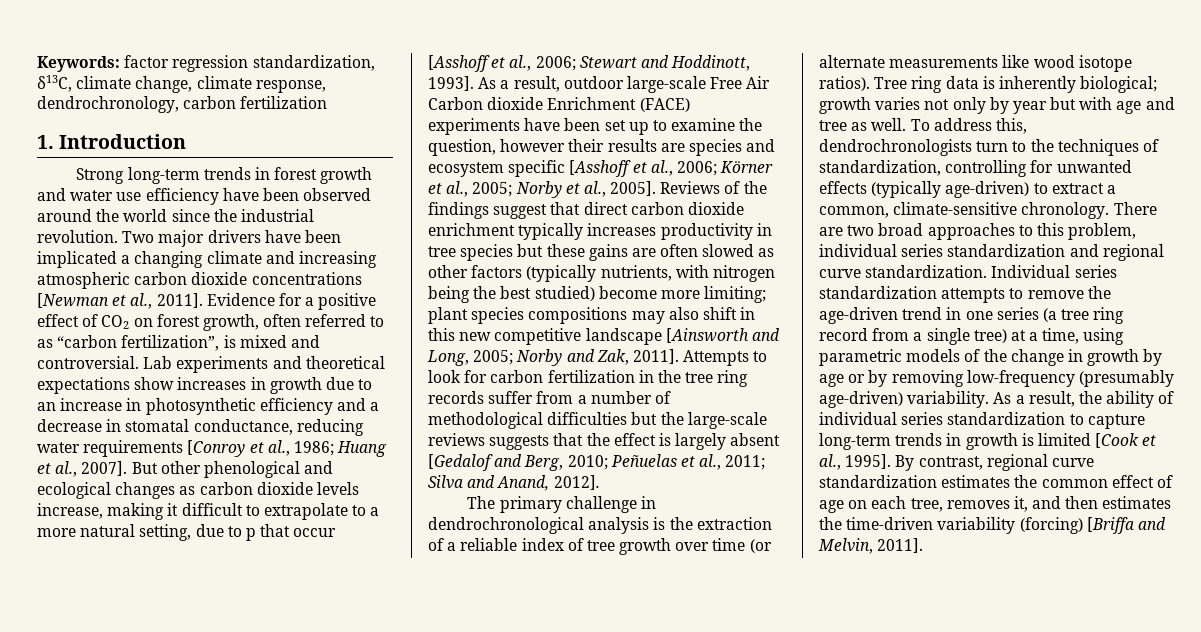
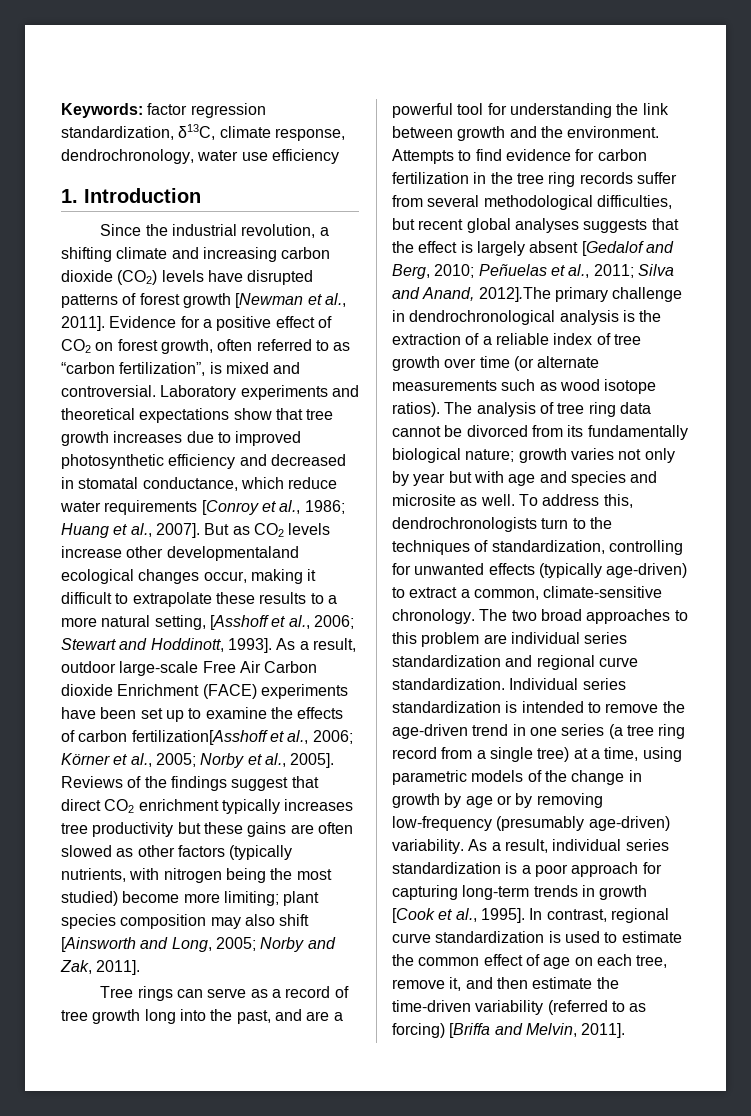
- Keywords: factor regression standardization, δ13C, climate change, climate response, dendrochronology, carbon fertilization
+ Keywords: factor regression standardization, δ13C, climate response, dendrochronology, water use efficiency
  1. Introduction
- Strong long-term trends in forest growth and water use efficiency have been observed around the world since the industrial revolution. Two major drivers have been implicated a changing climate and increasing atmospheric carbon dioxide concentrations [Newman et al., 2011].
+ Since the industrial revolution, a shifting climate and increasing carbon dioxide (CO2) levels have disrupted patterns of forest growth [Newman et al., 2011].
- Lab experiments and theoretical expectations show increases in growth due to an increase in photosynthetic efficiency and a decrease in stomatal conductance, reducing water requirements [Conroy et al., 1986; Huang et al., 2007].
+ Laboratory experiments and theoretical expectations show that tree growth increases due to improved photosynthetic efficiency and decreased in stomatal conductance, which reduce water requirements [Conroy et al., 1986; Huang et al., 2007].
- But other phenological and ecological changes as carbon dioxide levels increase, making it difficult to extrapolate to a more natural setting, due to p that occur [Asshoff et al., 2006; Stewart and Hoddinott, 1993].
+ But as CO2 levels increase other developmentaland ecological changes occur, making it difficult to extrapolate these results to a more natural setting, [Asshoff et al., 2006; Stewart and Hoddinott, 1993].
- As a result, outdoor large-scale Free Air Carbon dioxide Enrichment (FACE) experiments have been set up to examine the question, however their results are species and ecosystem specific [Asshoff et al., 2006; Körner et al., 2005; Norby et al., 2005].
+ As a result, outdoor large-scale Free Air Carbon dioxide Enrichment (FACE) experiments have been set up to examine the effects of carbon fertilization[Asshoff et al., 2006; Körner et al., 2005; Norby et al., 2005].
- Reviews of the findings suggest that direct carbon dioxide enrichment typically increases productivity in tree species but these gains are often slowed as other factors (typically nutrients, with nitrogen being the best studied) become more limiting;
+ Reviews of the findings suggest that direct CO2 enrichment typically increases tree productivity but these gains are often slowed as other factors (typically nutrients, with nitrogen being the most studied) become more limiting;
- plant species compositions may also shift in this new competitive landscape [Ainsworth and Long, 2005;
+ plant species composition may also shift [Ainsworth and Long, 2005;
- Norby and Zak, 2011]. Attempts to look for carbon fertilization in the tree ring records suffer from a number of methodological difficulties but the large-scale reviews suggests that the effect is largely absent [Gedalof and Berg, 2010;
+ Norby and Zak, 2011].
+ Tree rings can serve as a record of tree growth long into the past, and are a powerful tool for understanding the link between growth and the environment. Attempts to find evidence for carbon fertilization in the tree ring records suffer from several methodological difficulties, but recent global analyses suggests that the effect is largely absent [Gedalof and Berg, 2010;
- Silva and Anand, 2012].
- The primary challenge in dendrochronological analysis is the extraction of a reliable index of tree growth over time (or alternate measurements like wood isotope ratios).
+ Silva and Anand, 2012].The primary challenge in dendrochronological analysis is the extraction of a reliable index of tree growth over time (or alternate measurements such as wood isotope ratios).
- Tree ring data is inherently biological; growth varies not only by year but with age and tree as well.
+ The analysis of tree ring data cannot be divorced from its fundamentally biological nature; growth varies not only by year but with age and species and microsite as well.
- There are two broad approaches to this problem, individual series standardization and regional curve standardization.
+ The two broad approaches to this problem are individual series standardization and regional curve standardization.
- Individual series standardization attempts to remove the age-driven trend in one series (a tree ring record from a single tree) at a time, using parametric models of the change in growth by age or by removing low-frequency (presumably age-driven) variability.
+ Individual series standardization is intended to remove the age-driven trend in one series (a tree ring record from a single tree) at a time, using parametric models of the change in growth by age or by removing low-frequency (presumably age-driven) variability.
- As a result, the ability of individual series standardization to capture long-term trends in growth is limited [Cook et al., 1995].
+ As a result, individual series standardization is a poor approach for capturing long-term trends in growth [Cook et al., 1995].
- By contrast, regional curve standardization estimates the common effect of age on each tree, removes it, and then estimates the time-driven variability (forcing) [Briffa and Melvin, 2011].
+ In contrast, regional curve standardization is used to estimate the common effect of age on each tree, remove it, and then estimate the time-driven variability (referred to as forcing) [Briffa and Melvin, 2011].

